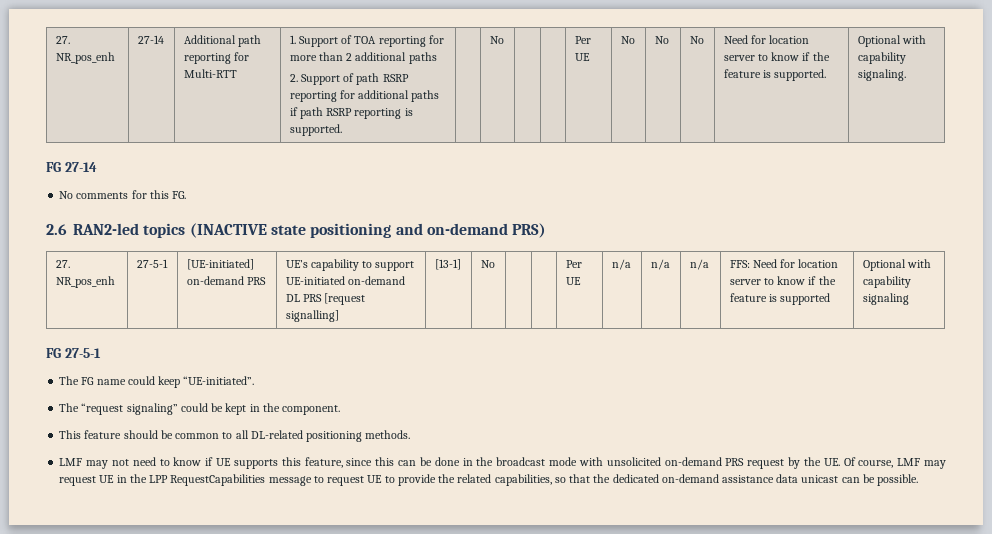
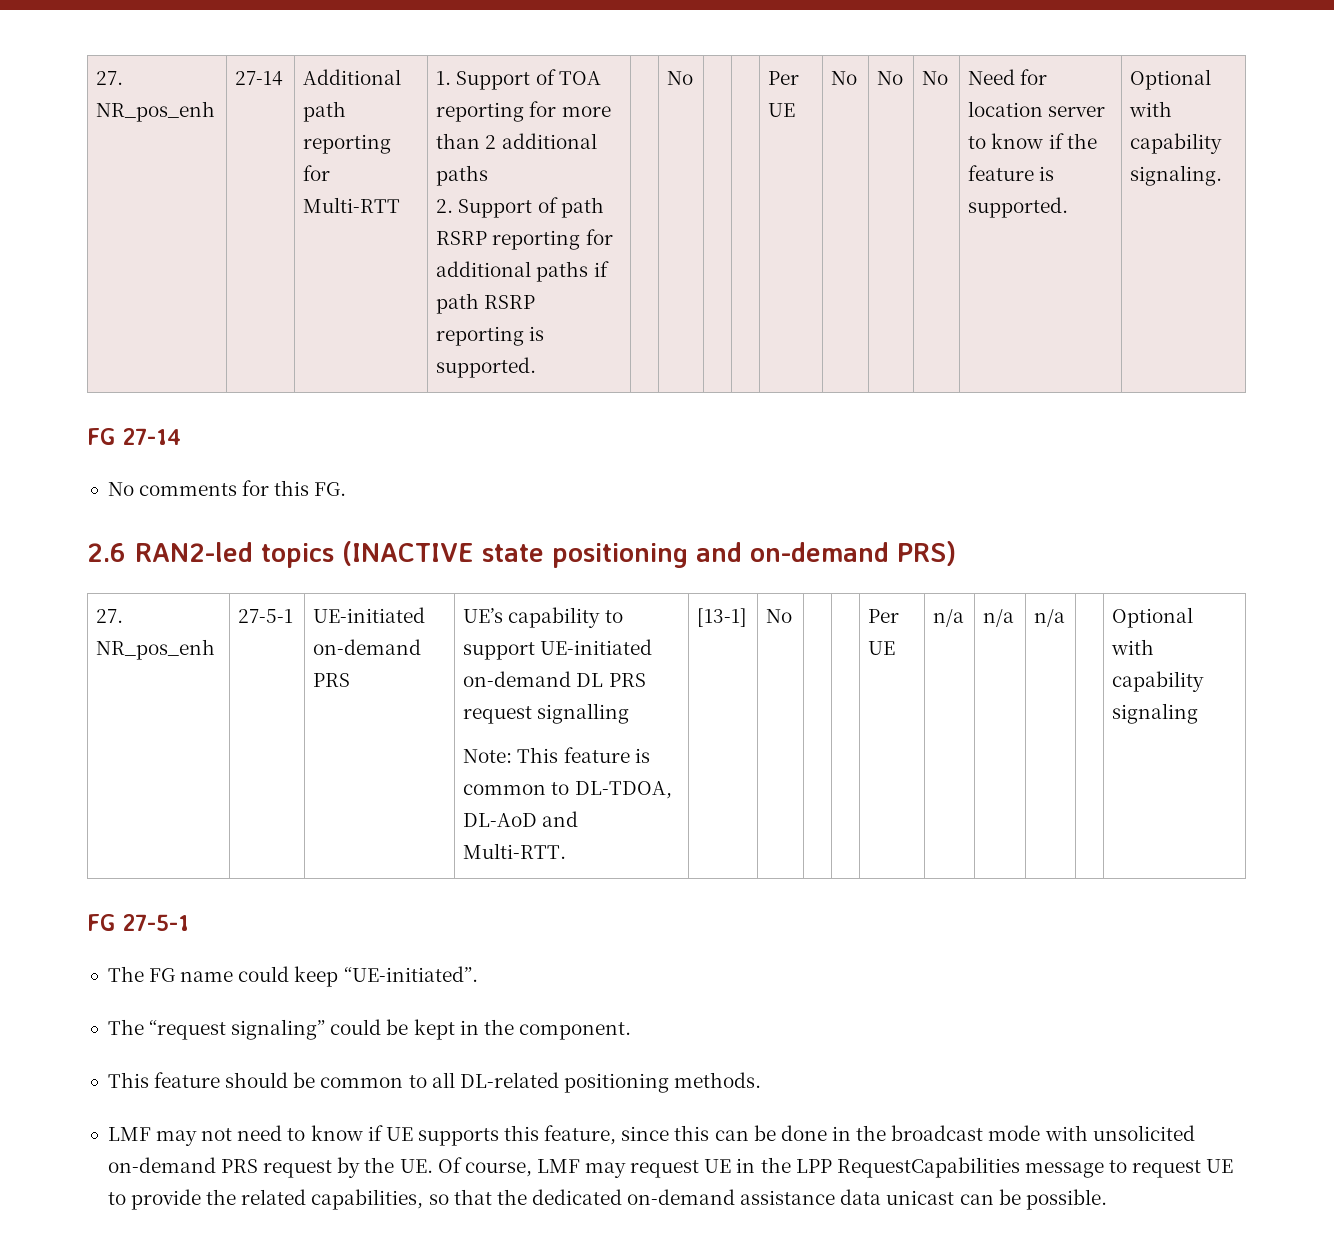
- 27. NR_pos_enh | 27-5-1 | [UE-initiated] on-demand PRS | UE’s capability to support UE-initiated on-demand DL PRS [request signalling] | [13-1] | No | | | Per UE | n/a | n/a | n/a | FFS: Need for location server to know if the feature is supported | Optional with capability signaling
+ 27. NR_pos_enh | 27-5-1 | UE-initiated on-demand PRS | UE’s capability to support UE-initiated on-demand DL PRS request signalling
+ Note: This feature is common to DL-TDOA, DL-AoD and Multi-RTT. | [13-1] | No | | | Per UE | n/a | n/a | n/a | | Optional with capability signaling

